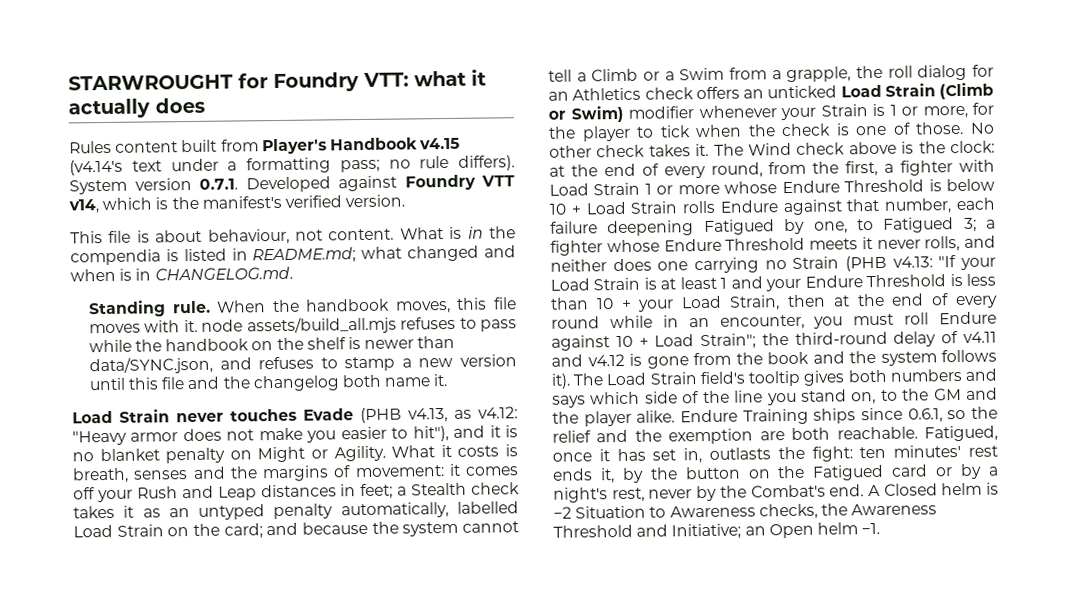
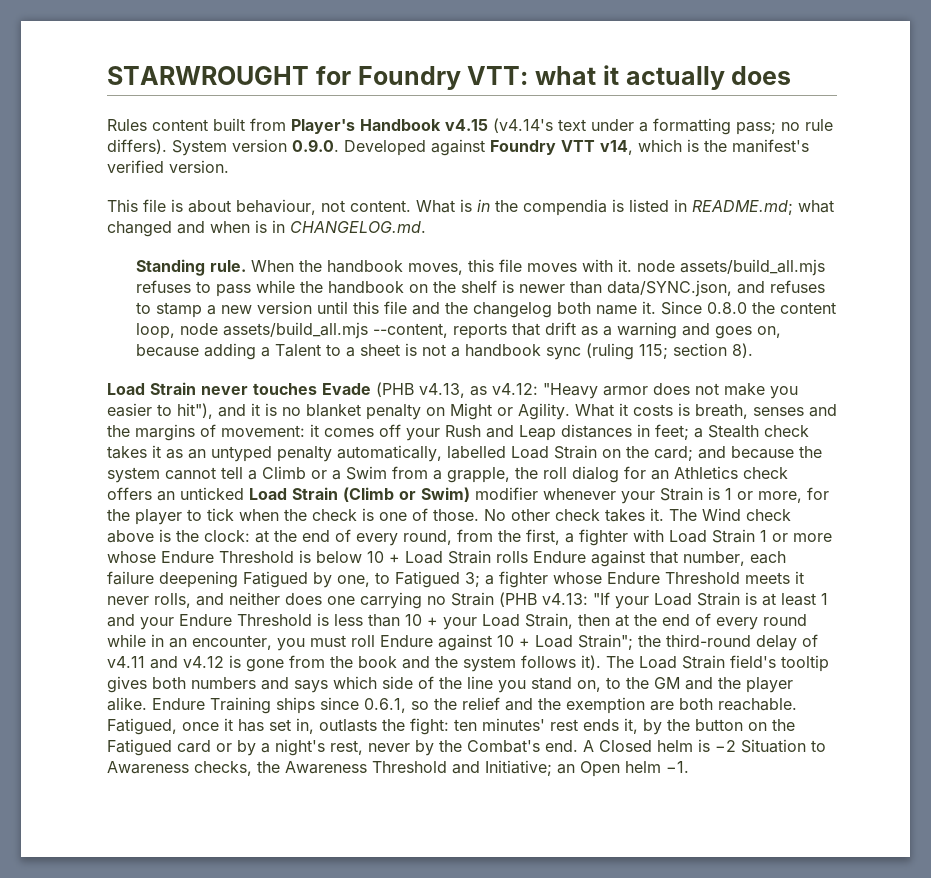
- System version 0.7.1. Developed against Foundry VTT v14, which is the manifest's verified version.
+ System version 0.9.0. Developed against Foundry VTT v14, which is the manifest's verified version.
+ Since 0.8.0 the content loop, node assets/build_all.mjs --content, reports that drift as a warning and goes on, because adding a Talent to a sheet is not a handbook sync (ruling 115; section 8).

